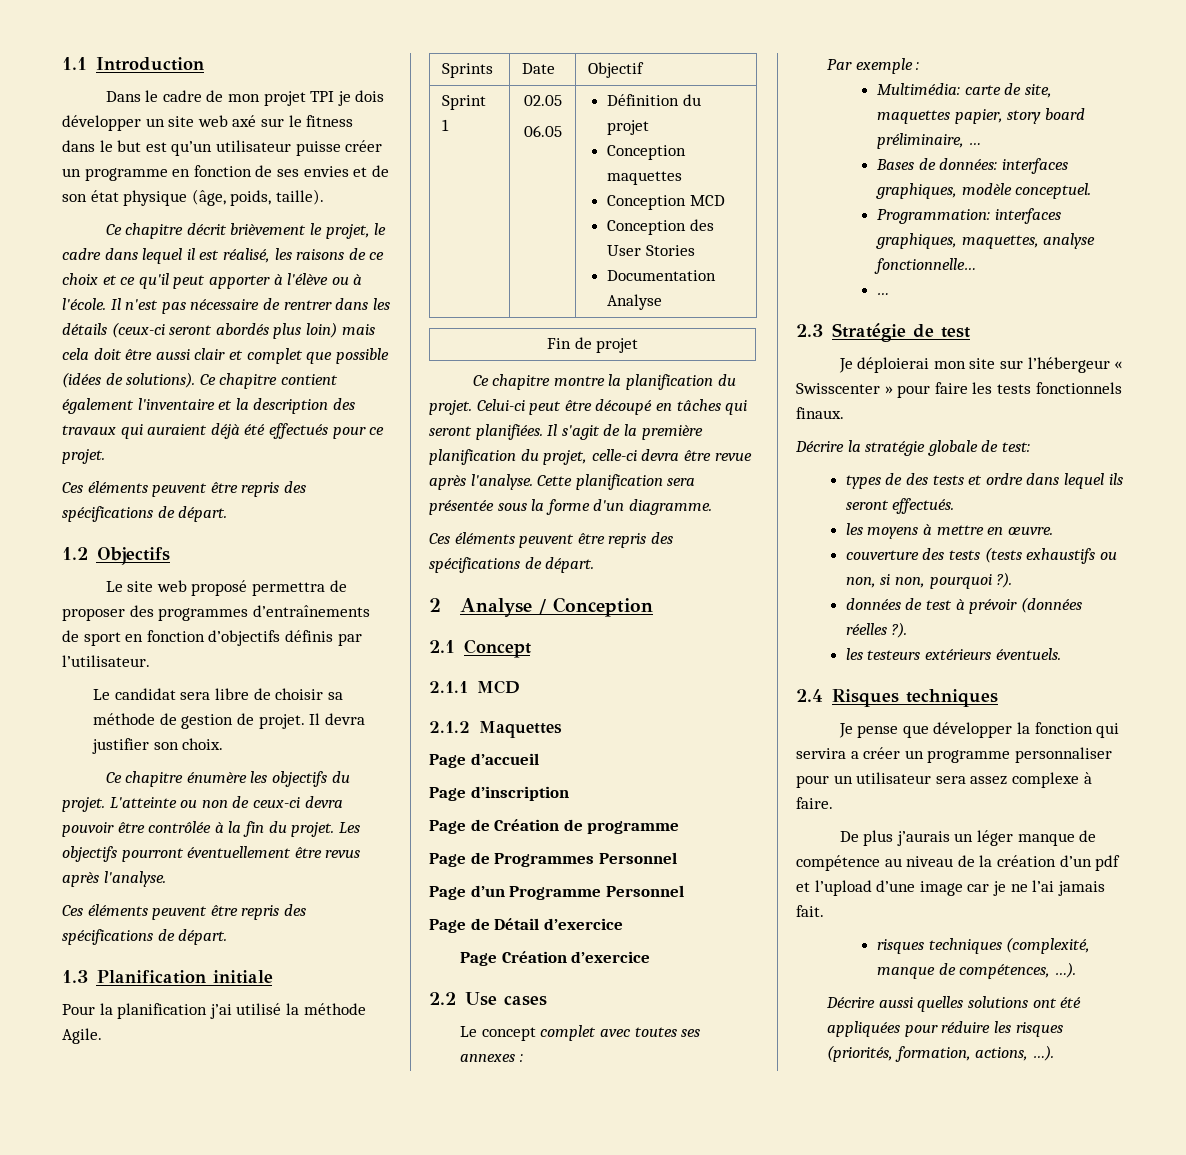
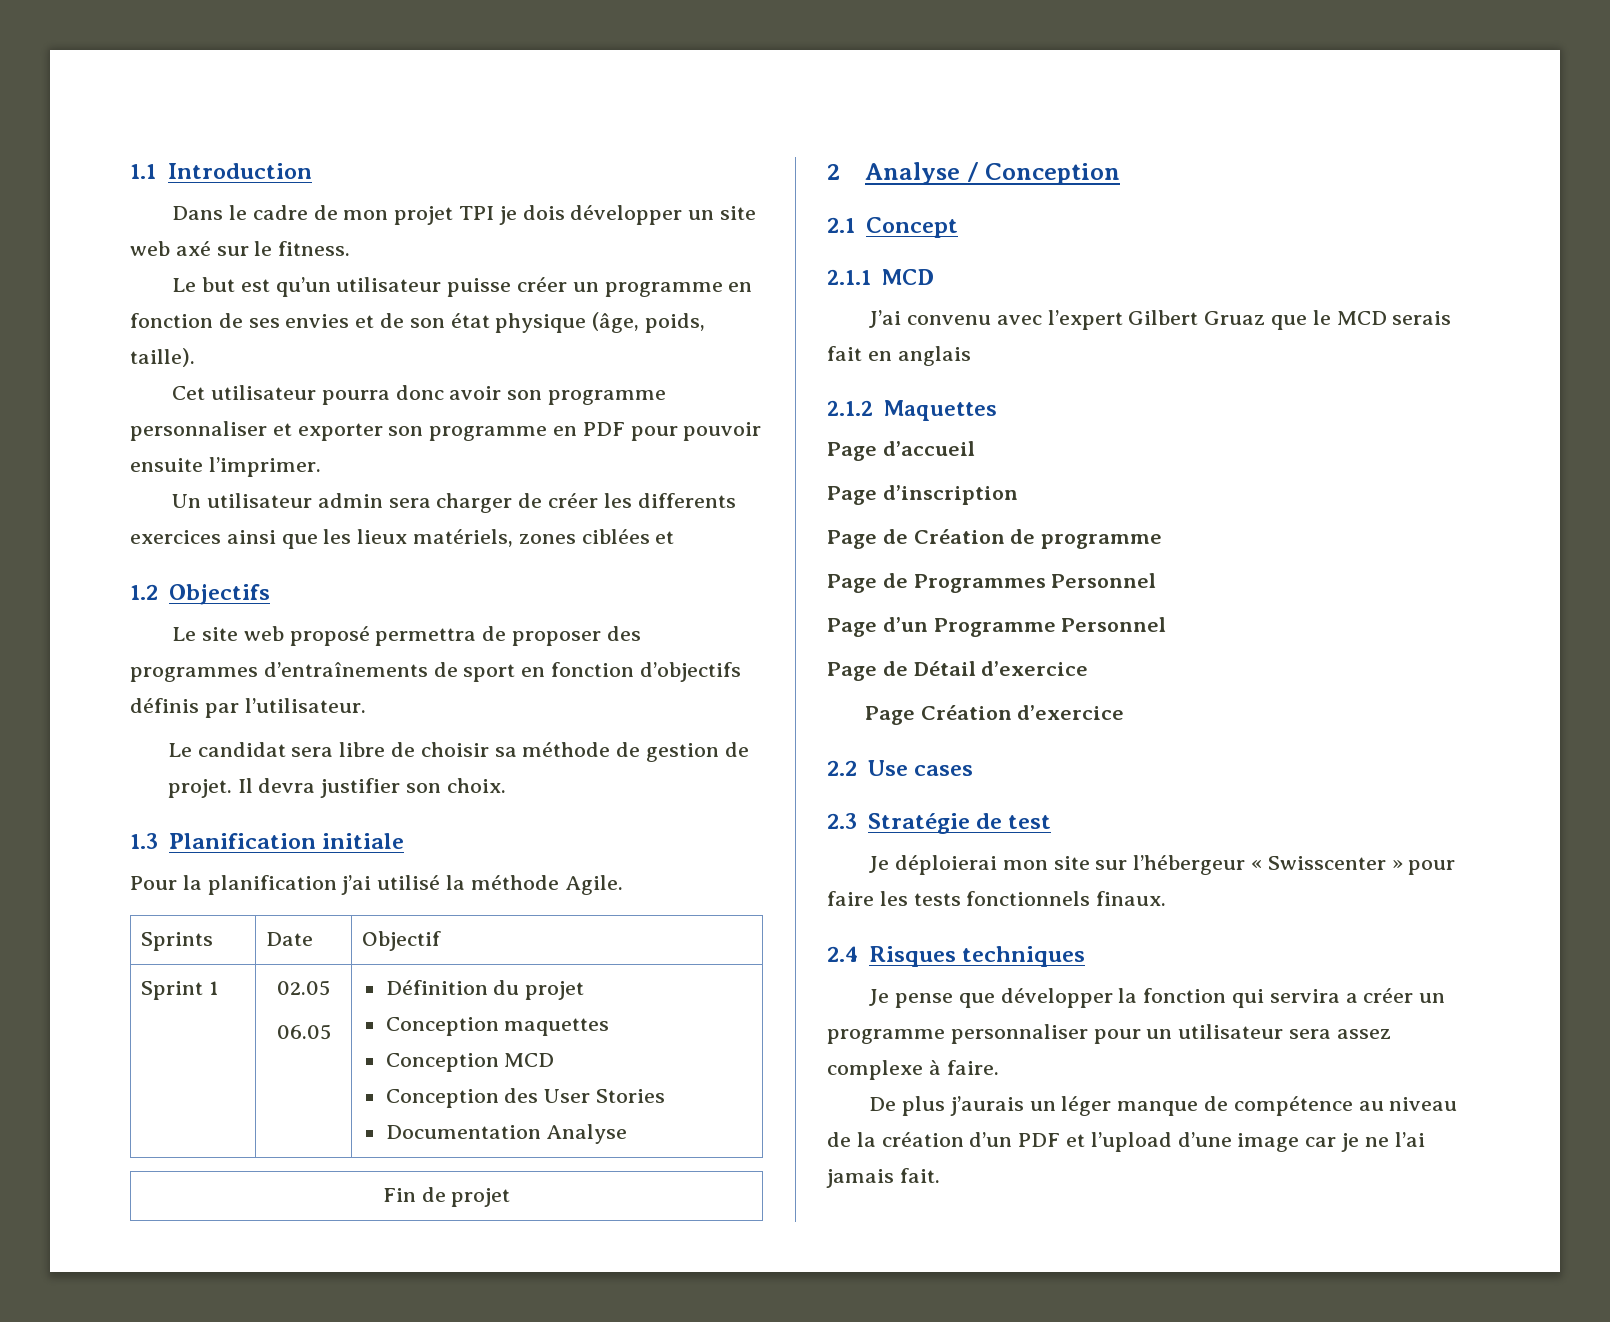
- Dans le cadre de mon projet TPI je dois développer un site web axé sur le fitness dans le but est qu’un utilisateur puisse créer un programme en fonction de ses envies et de son état physique (âge, poids, taille).
+ Dans le cadre de mon projet TPI je dois développer un site web axé sur le fitness.
+ Le but est qu’un utilisateur puisse créer un programme en fonction de ses envies et de son état physique (âge, poids, taille).
- Ce chapitre décrit brièvement le projet, le cadre dans lequel il est réalisé, les raisons de ce choix et ce qu'il peut apporter à l'élève ou à l'école. Il n'est pas nécessaire de rentrer dans les détails (ceux-ci seront abordés plus loin) mais cela doit être aussi clair et complet que possible (idées de solutions). Ce chapitre contient également l'inventaire et la description des travaux qui auraient déjà été effectués pour ce projet.
- Ces éléments peuvent être repris des spécifications de départ.
+ Cet utilisateur pourra donc avoir son programme personnaliser et exporter son programme en PDF pour pouvoir ensuite l’imprimer.
+ Un utilisateur admin sera charger de créer les differents exercices ainsi que les lieux matériels, zones ciblées et
- Ce chapitre énumère les objectifs du projet. L'atteinte ou non de ceux-ci devra pouvoir être contrôlée à la fin du projet. Les objectifs pourront éventuellement être revus après l'analyse.
- Ces éléments peuvent être repris des spécifications de départ.
- Ce chapitre montre la planification du projet. Celui-ci peut être découpé en tâches qui seront planifiées. Il s'agit de la première planification du projet, celle-ci devra être revue après l'analyse. Cette planification sera présentée sous la forme d'un diagramme.
- Ces éléments peuvent être repris des spécifications de départ.
+ J’ai convenu avec l’expert Gilbert Gruaz que le MCD serais fait en anglais
- Le concept complet avec toutes ses annexes :
- Par exemple :
- Multimédia: carte de site, maquettes papier, story board préliminaire, …
- Bases de données: interfaces graphiques, modèle conceptuel.
- Programmation: interfaces graphiques, maquettes, analyse fonctionnelle…
- …
- Décrire la stratégie globale de test:
- types de des tests et ordre dans lequel ils seront effectués.
- les moyens à mettre en œuvre.
- couverture des tests (tests exhaustifs ou non, si non, pourquoi ?).
- données de test à prévoir (données réelles ?).
- les testeurs extérieurs éventuels.
- De plus j’aurais un léger manque de compétence au niveau de la création d’un pdf et l’upload d’une image car je ne l’ai jamais fait.
+ De plus j’aurais un léger manque de compétence au niveau de la création d’un PDF et l’upload d’une image car je ne l’ai jamais fait.
- risques techniques (complexité, manque de compétences, …).
- Décrire aussi quelles solutions ont été appliquées pour réduire les risques (priorités, formation, actions, …).

